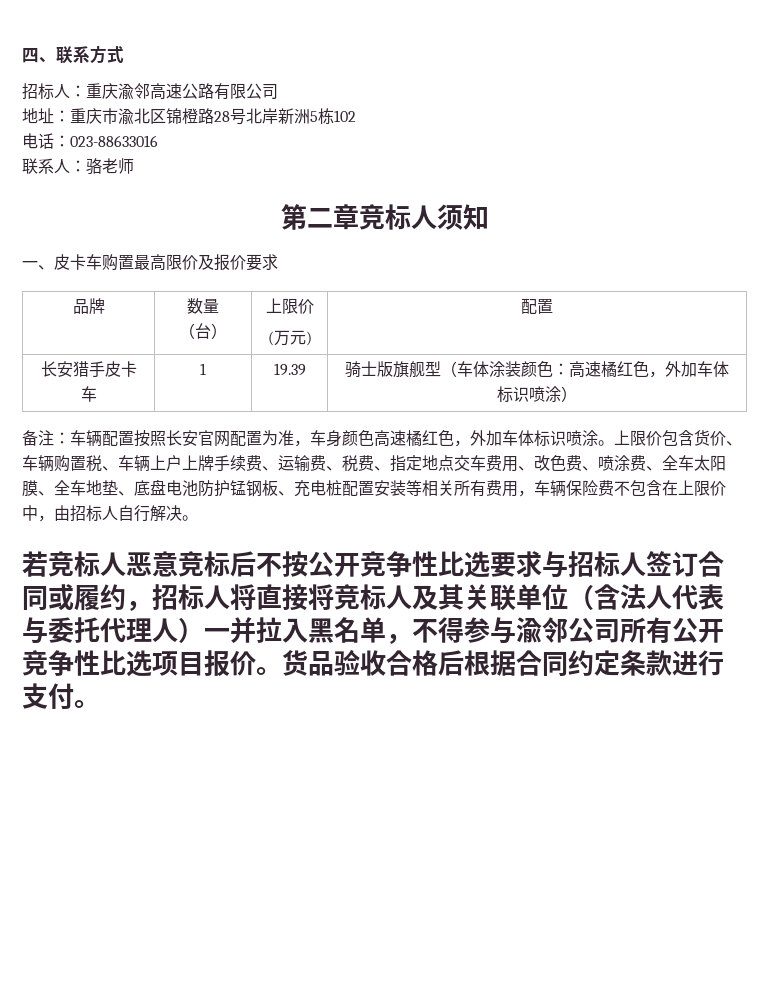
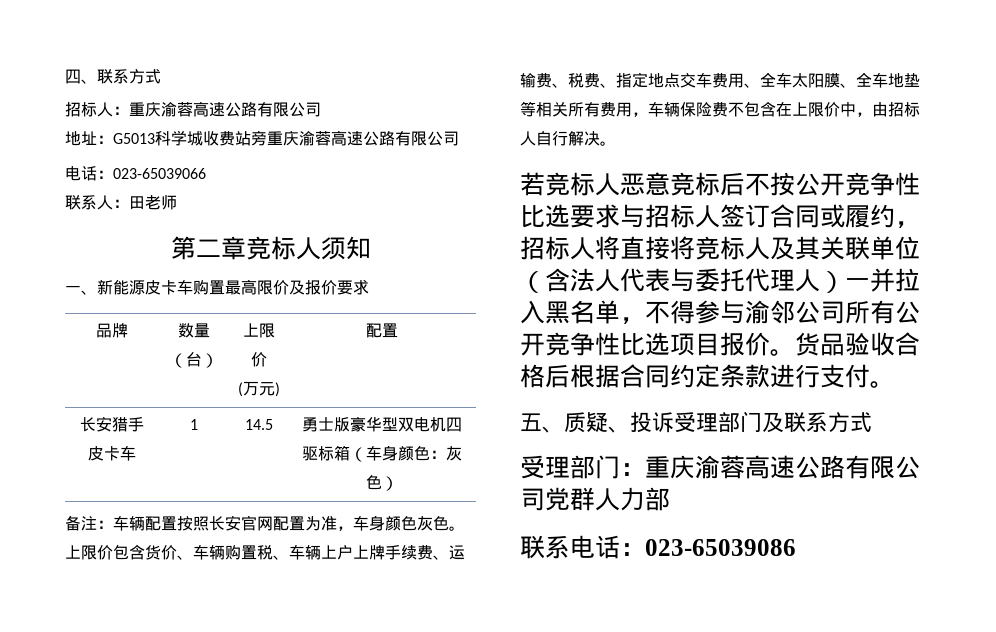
- 招标人：重庆渝邻高速公路有限公司
+ 招标人：重庆渝蓉高速公路有限公司
- 地址：重庆市渝北区锦橙路28号北岸新洲5栋102
- 电话：023-88633016
+ 地址：G5013科学城收费站旁重庆渝蓉高速公路有限公司
+ 电话：023-65039066
- 联系人：骆老师
+ 联系人：田老师
- 一、皮卡车购置最高限价及报价要求
+ 一、新能源皮卡车购置最高限价及报价要求
- 长安猎手皮卡车 | 1 | 19.39 | 骑士版旗舰型（车体涂装颜色：高速橘红色，外加车体标识喷涂）
+ 长安猎手皮卡车 | 1 | 14.5 | 勇士版豪华型双电机四驱标箱（车身颜色：灰色）
- 备注：车辆配置按照长安官网配置为准，车身颜色高速橘红色，外加车体标识喷涂。
+ 备注：车辆配置按照长安官网配置为准，车身颜色灰色。
- 上限价包含货价、车辆购置税、车辆上户上牌手续费、运输费、税费、指定地点交车费用、改色费、喷涂费、全车太阳膜、全车地垫、底盘电池防护锰钢板、充电桩配置安装等相关所有费用，车辆保险费不包含在上限价中，由招标人自行解决。
+ 上限价包含货价、车辆购置税、车辆上户上牌手续费、运输费、税费、指定地点交车费用、全车太阳膜、全车地垫等相关所有费用，车辆保险费不包含在上限价中，由招标人自行解决。
+ 五、质疑、投诉受理部门及联系方式
+ 受理部门：重庆渝蓉高速公路有限公司党群人力部
+ 联系电话：023-65039086

